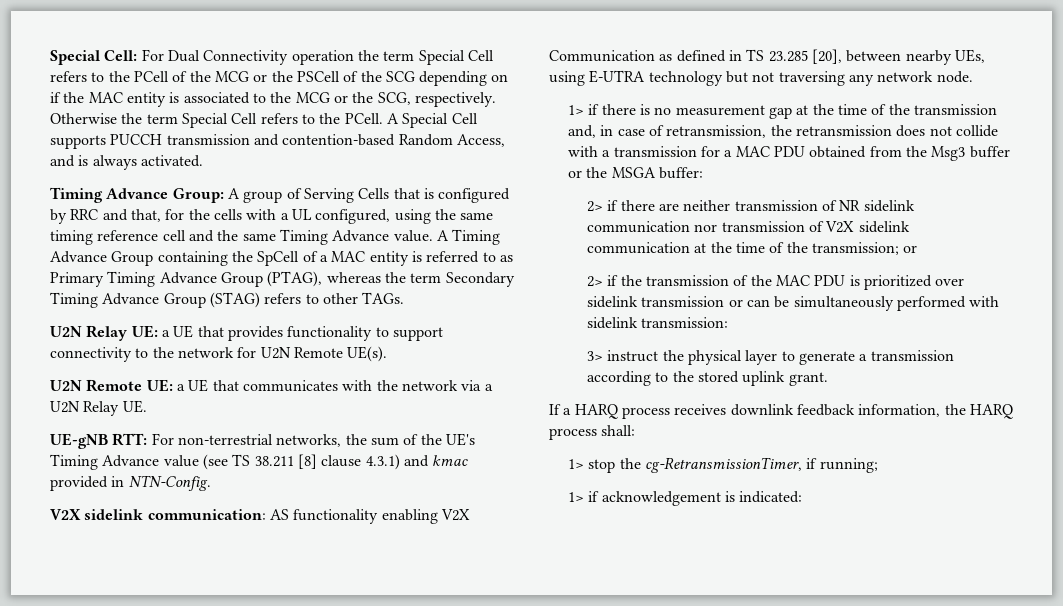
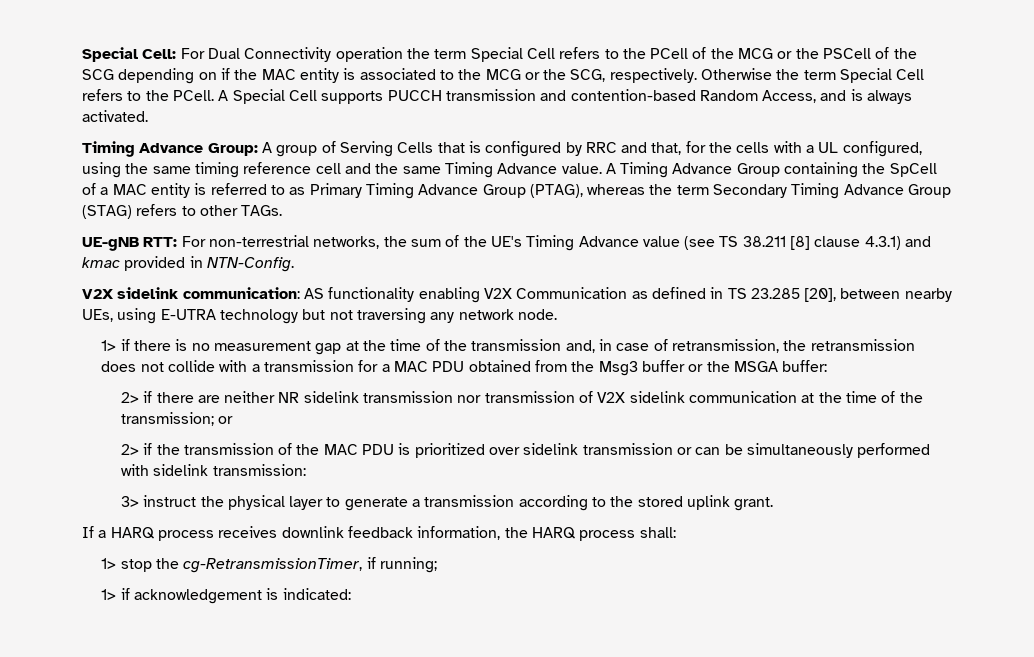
- U2N Relay UE: a UE that provides functionality to support connectivity to the network for U2N Remote UE(s).
- U2N Remote UE: a UE that communicates with the network via a U2N Relay UE.
- 2> if there are neither transmission of NR sidelink communication nor transmission of V2X sidelink communication at the time of the transmission; or
+ 2> if there are neither NR sidelink transmission nor transmission of V2X sidelink communication at the time of the transmission; or

